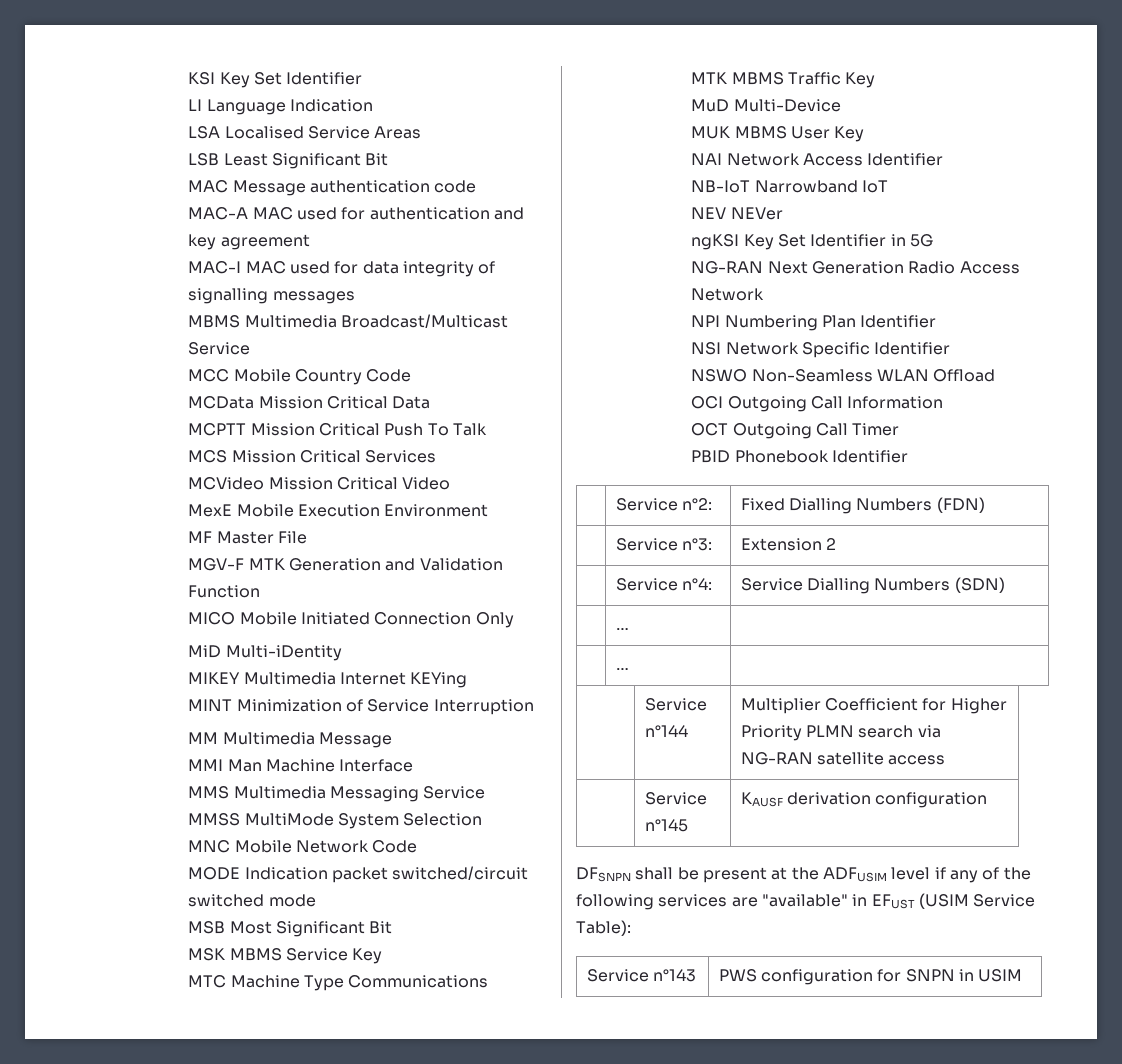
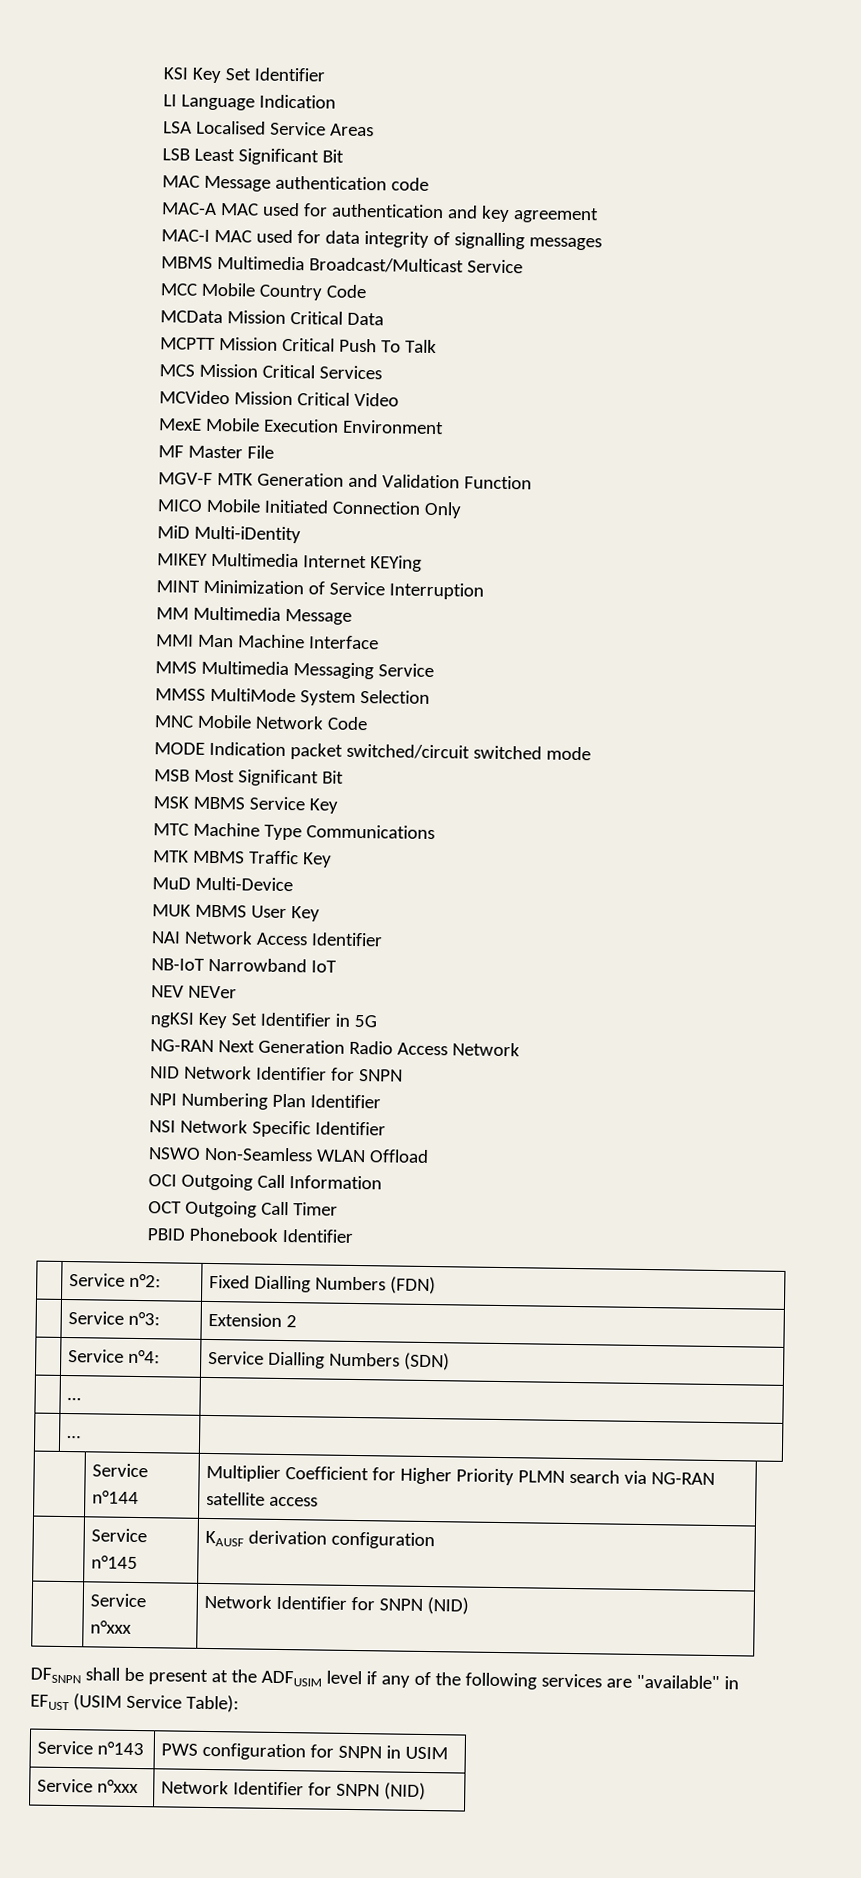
+ NID Network Identifier for SNPN
+ | Service n°xxx | Network Identifier for SNPN (NID)
  Service n°143 | PWS configuration for SNPN in USIM
+ Service n°xxx | Network Identifier for SNPN (NID)

